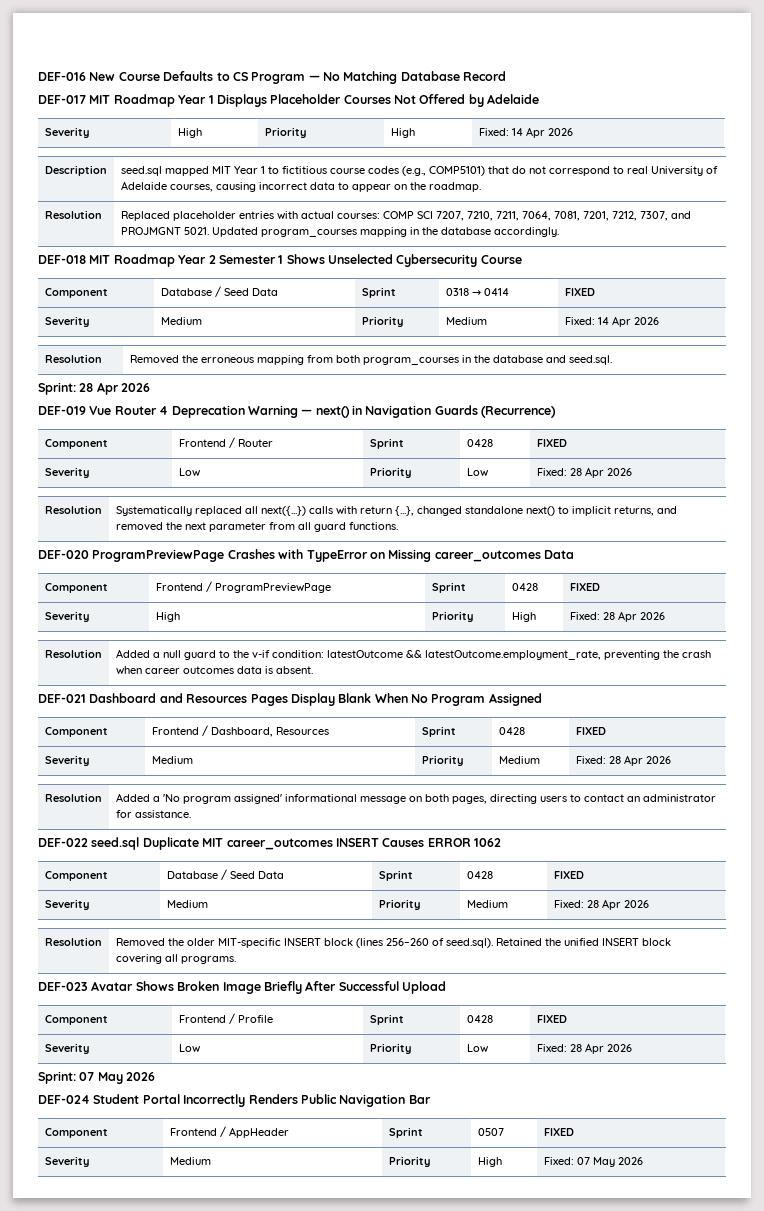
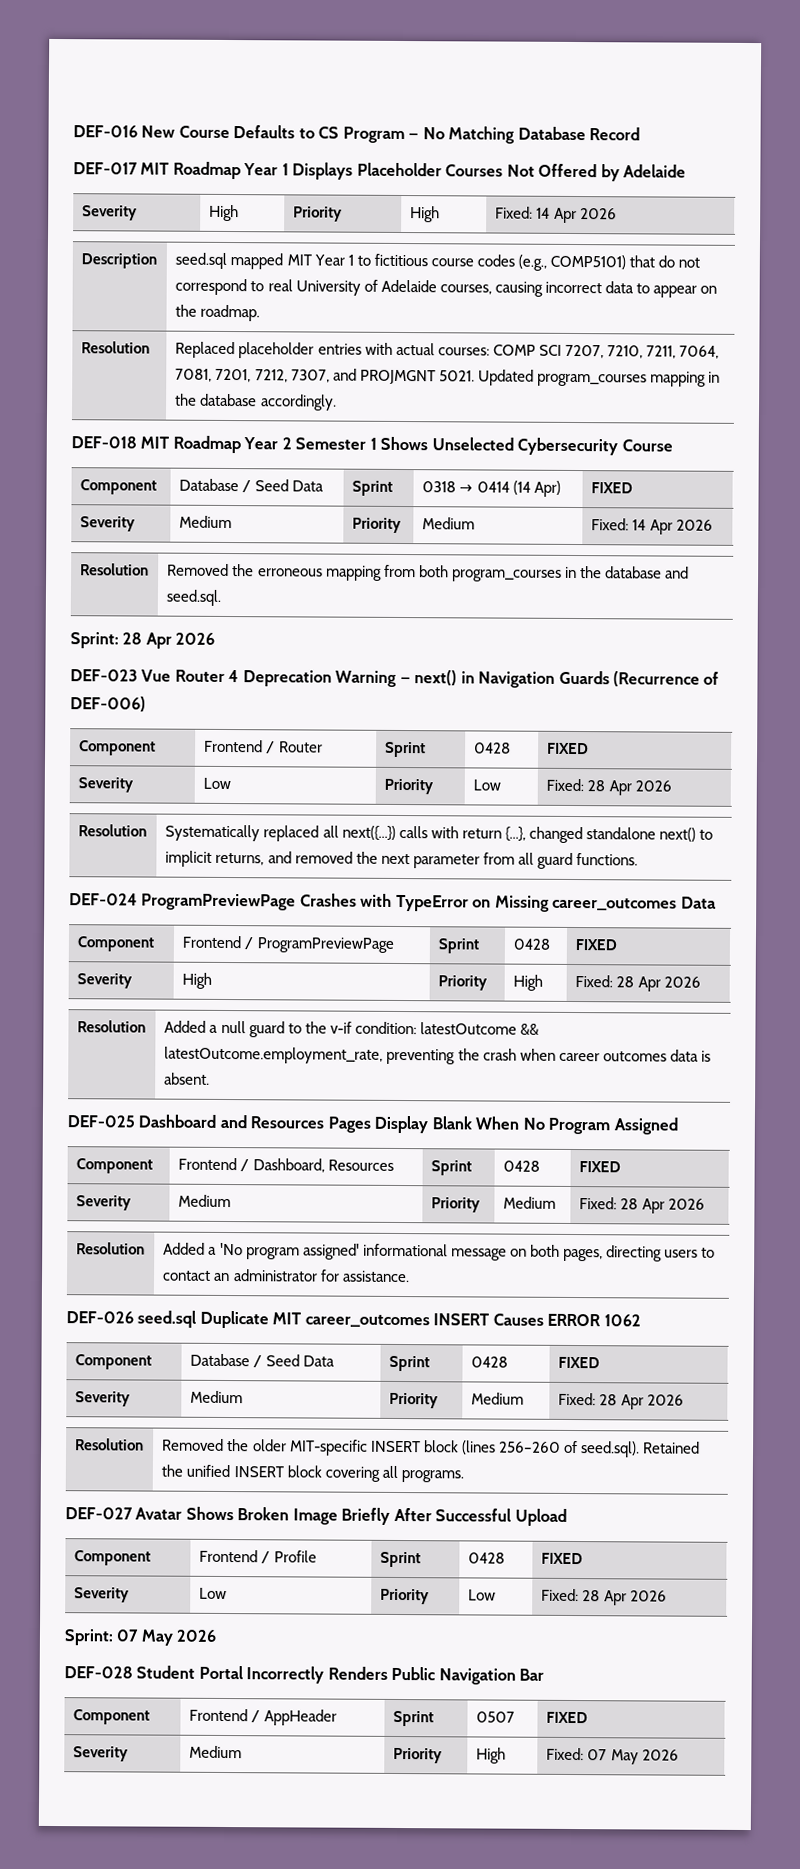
- Component | Database / Seed Data | Sprint | 0318 → 0414 | FIXED
+ Component | Database / Seed Data | Sprint | 0318 → 0414 (14 Apr) | FIXED
- DEF-019 Vue Router 4 Deprecation Warning — next() in Navigation Guards (Recurrence)
+ DEF-023 Vue Router 4 Deprecation Warning — next() in Navigation Guards (Recurrence of DEF-006)
- DEF-020 ProgramPreviewPage Crashes with TypeError on Missing career_outcomes Data
+ DEF-024 ProgramPreviewPage Crashes with TypeError on Missing career_outcomes Data
- DEF-021 Dashboard and Resources Pages Display Blank When No Program Assigned
+ DEF-025 Dashboard and Resources Pages Display Blank When No Program Assigned
- DEF-022 seed.sql Duplicate MIT career_outcomes INSERT Causes ERROR 1062
+ DEF-026 seed.sql Duplicate MIT career_outcomes INSERT Causes ERROR 1062
- DEF-023 Avatar Shows Broken Image Briefly After Successful Upload
+ DEF-027 Avatar Shows Broken Image Briefly After Successful Upload
- DEF-024 Student Portal Incorrectly Renders Public Navigation Bar
+ DEF-028 Student Portal Incorrectly Renders Public Navigation Bar

